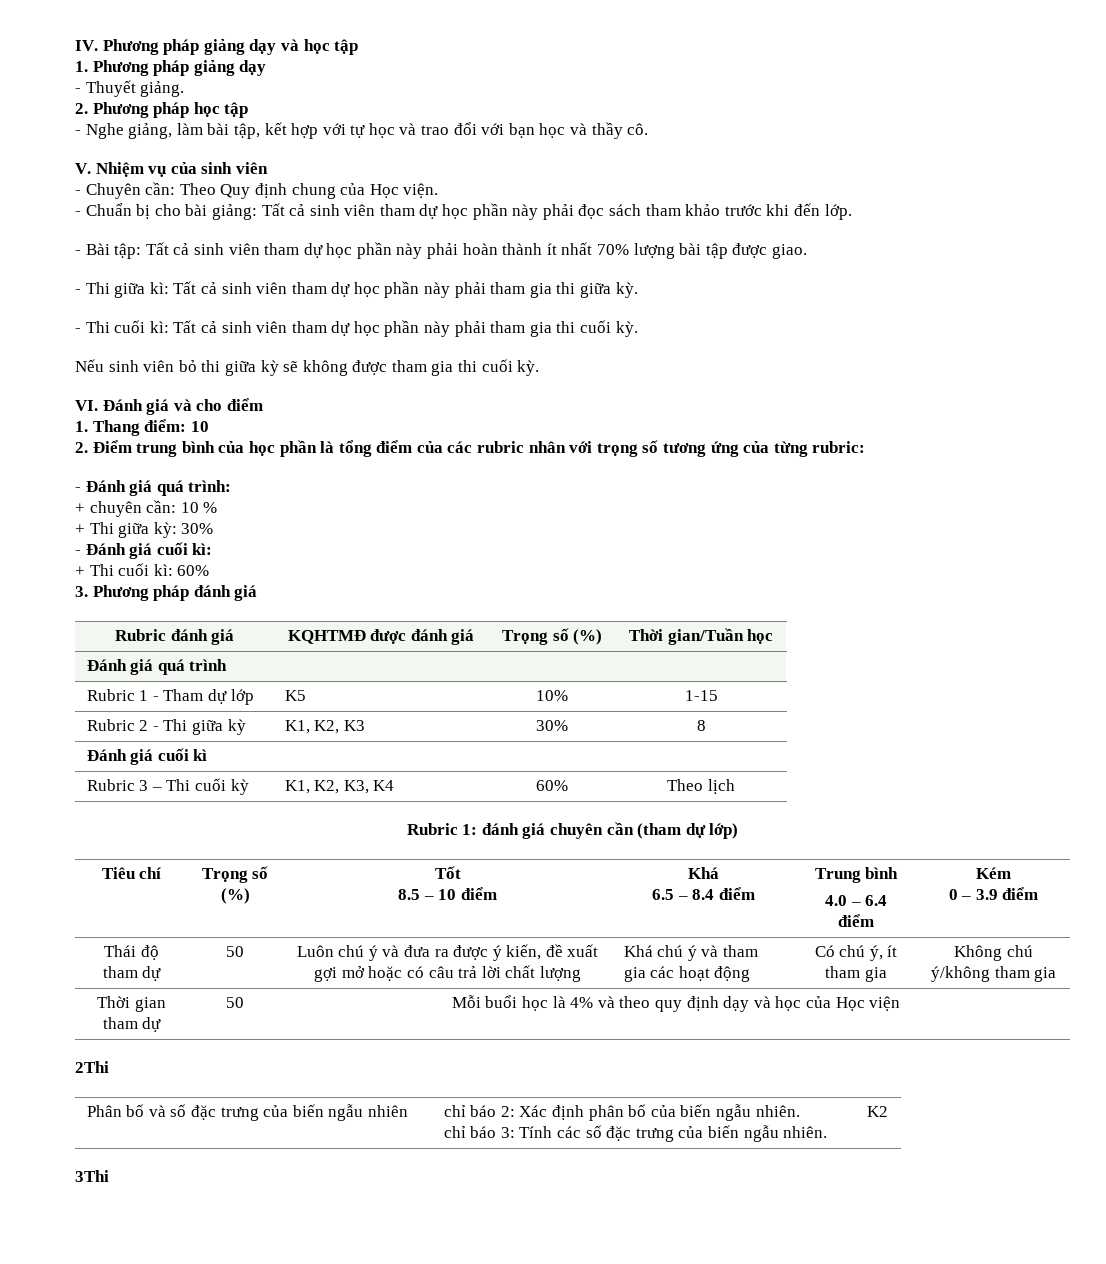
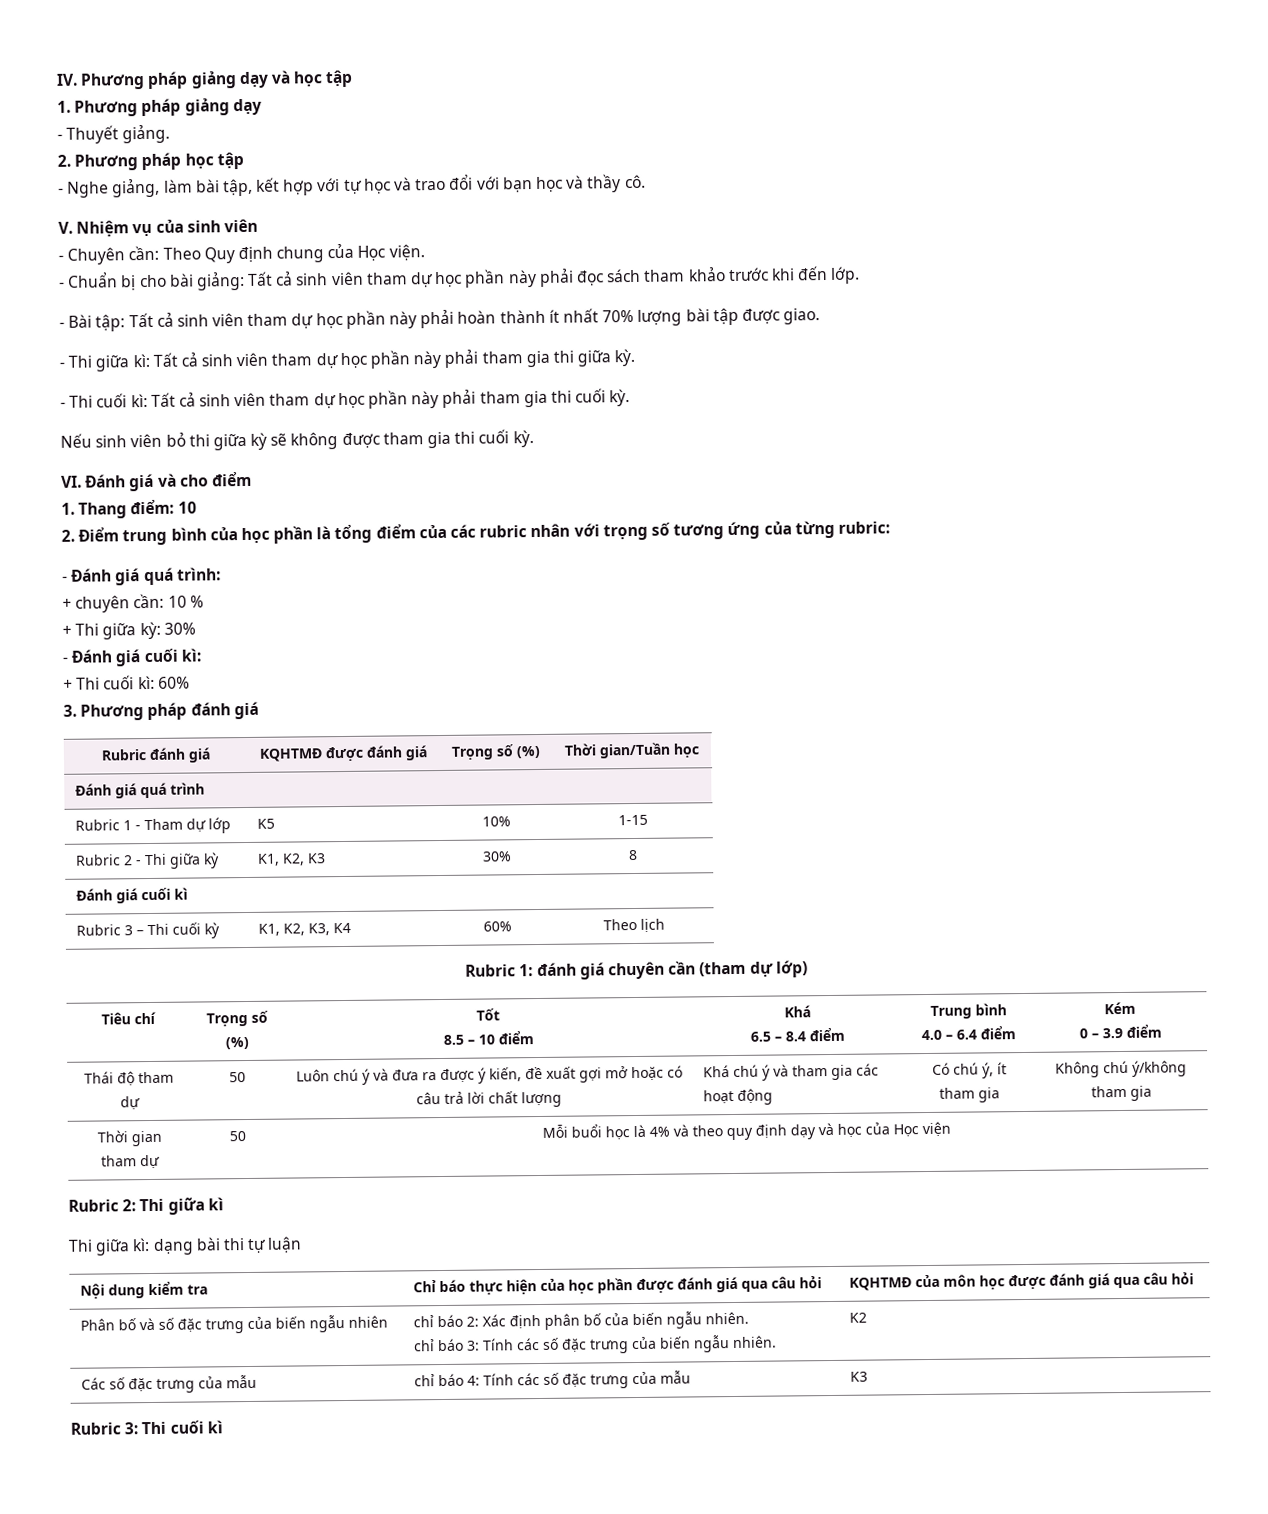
- 2Thi
+ Rubric 2: Thi giữa kì
+ Thi giữa kì: dạng bài thi tự luận
+ Nội dung kiểm tra | Chỉ báo thực hiện của học phần được đánh giá qua câu hỏi | KQHTMĐ của môn học được đánh giá qua câu hỏi
- 3Thi
+ Các số đặc trưng của mẫu | chỉ báo 4: Tính các số đặc trưng của mẫu | K3
+ Rubric 3: Thi cuối kì

